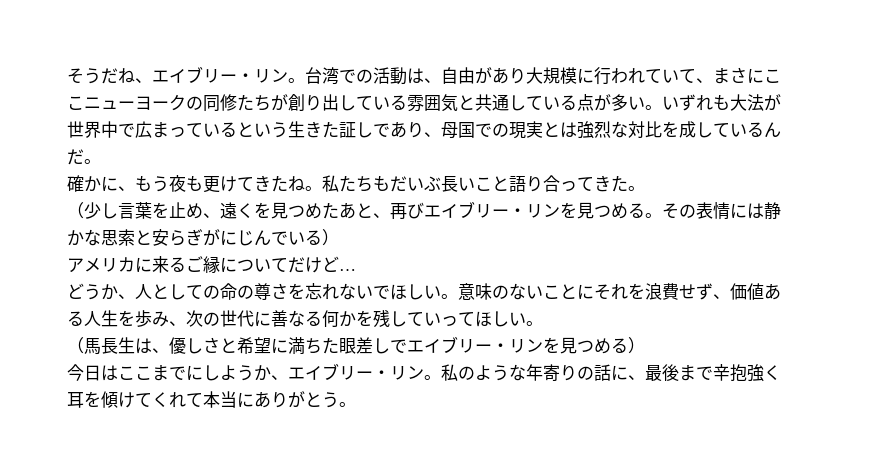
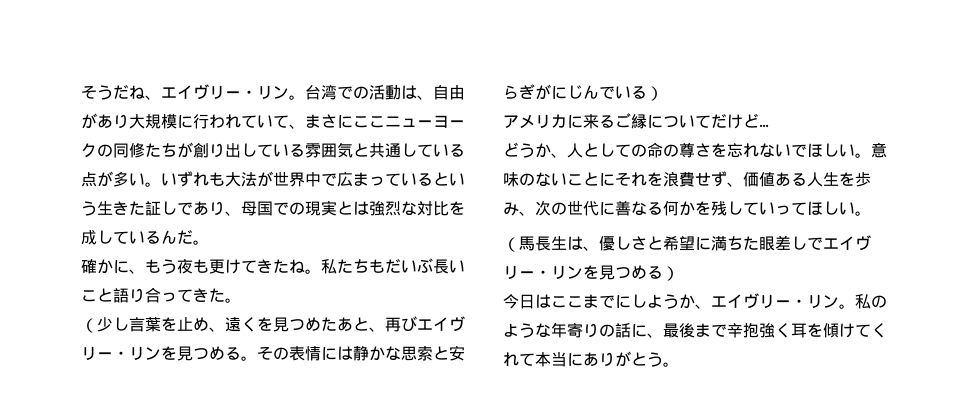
- そうだね、エイブリー・リン。
+ そうだね、エイヴリー・リン。
- （少し言葉を止め、遠くを見つめたあと、再びエイブリー・リンを見つめる。
+ （少し言葉を止め、遠くを見つめたあと、再びエイヴリー・リンを見つめる。
- （馬長生は、優しさと希望に満ちた眼差しでエイブリー・リンを見つめる）
+ （馬長生は、優しさと希望に満ちた眼差しでエイヴリー・リンを見つめる）
- 今日はここまでにしようか、エイブリー・リン。
+ 今日はここまでにしようか、エイヴリー・リン。

